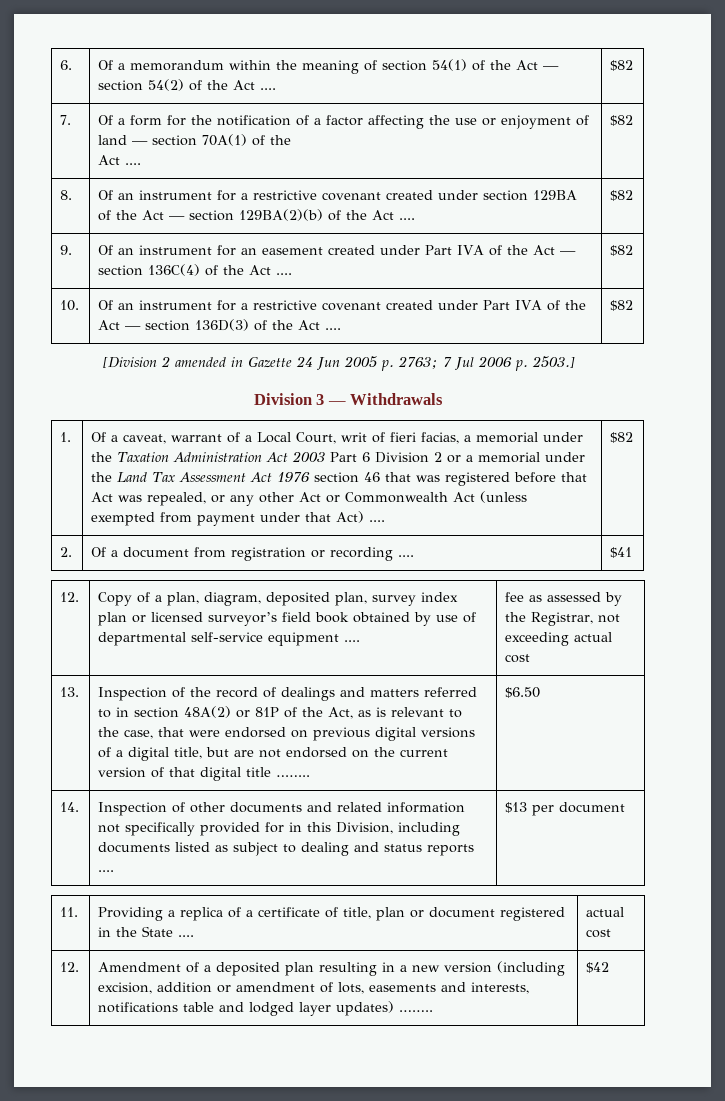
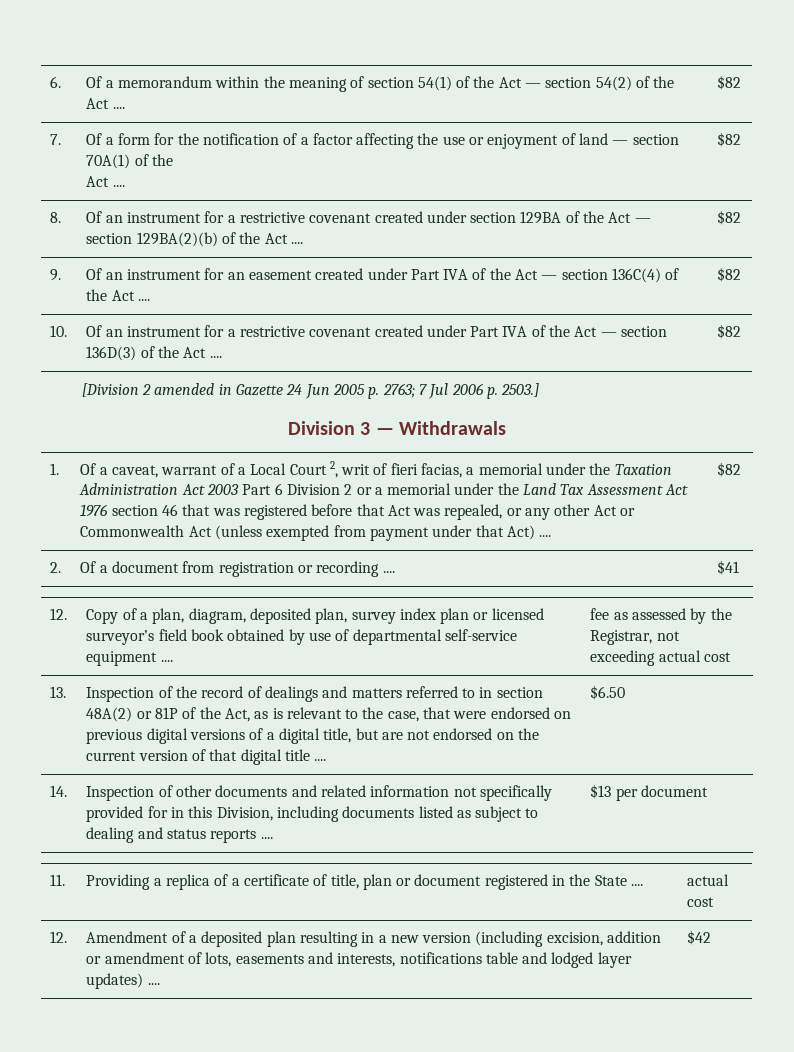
- Of a caveat, warrant of a Local Court, writ of fieri facias, a memorial under the Taxation Administration Act 2003 Part 6 Division 2 or a memorial under the Land Tax Assessment Act 1976 section 46 that was registered before that Act was repealed, or any other Act or Commonwealth Act (unless exempted from payment under that Act) ....
+ Of a caveat, warrant of a Local Court 2, writ of fieri facias, a memorial under the Taxation Administration Act 2003 Part 6 Division 2 or a memorial under the Land Tax Assessment Act 1976 section 46 that was registered before that Act was repealed, or any other Act or Commonwealth Act (unless exempted from payment under that Act) ....
- Inspection of the record of dealings and matters referred to in section 48A(2) or 81P of the Act, as is relevant to the case, that were endorsed on previous digital versions of a digital title, but are not endorsed on the current version of that digital title ……..
+ Inspection of the record of dealings and matters referred to in section 48A(2) or 81P of the Act, as is relevant to the case, that were endorsed on previous digital versions of a digital title, but are not endorsed on the current version of that digital title ....
- 12. | Amendment of a deposited plan resulting in a new version (including excision, addition or amendment of lots, easements and interests, notifications table and lodged layer updates) .……. | $42
+ 12. | Amendment of a deposited plan resulting in a new version (including excision, addition or amendment of lots, easements and interests, notifications table and lodged layer updates) .... | $42

